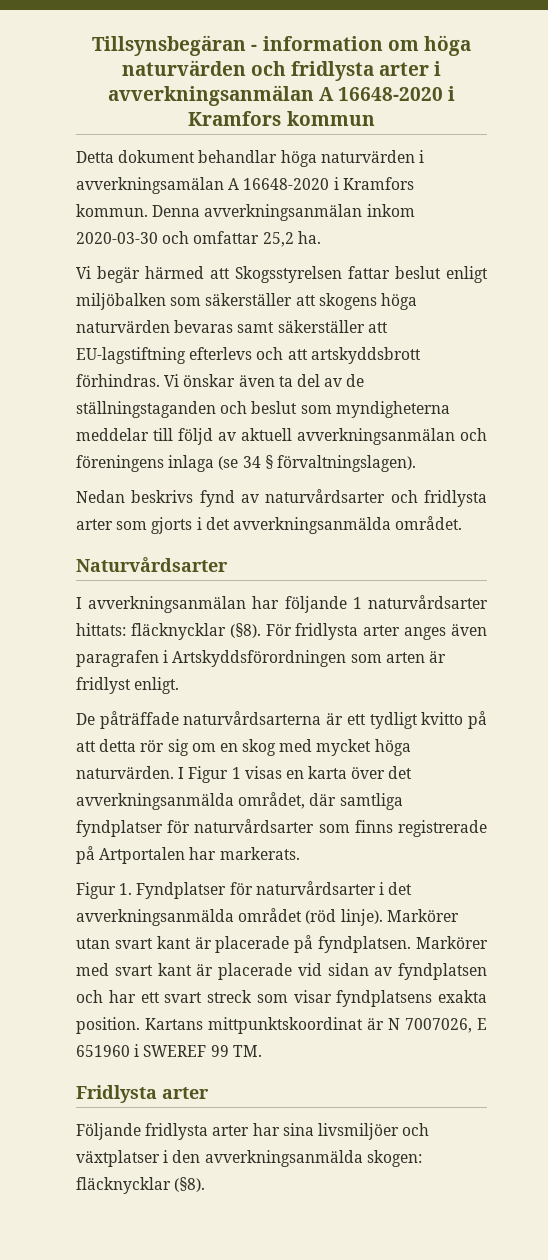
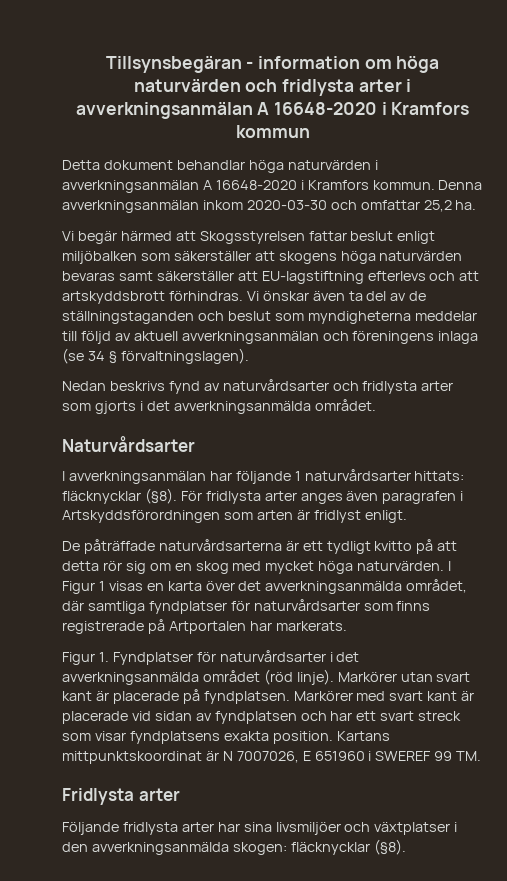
- Detta dokument behandlar höga naturvärden i avverkningsamälan A 16648-2020 i Kramfors kommun.
+ Detta dokument behandlar höga naturvärden i avverkningsanmälan A 16648-2020 i Kramfors kommun.

